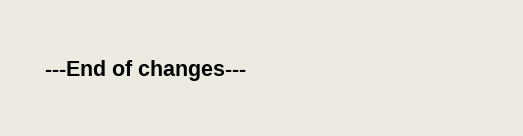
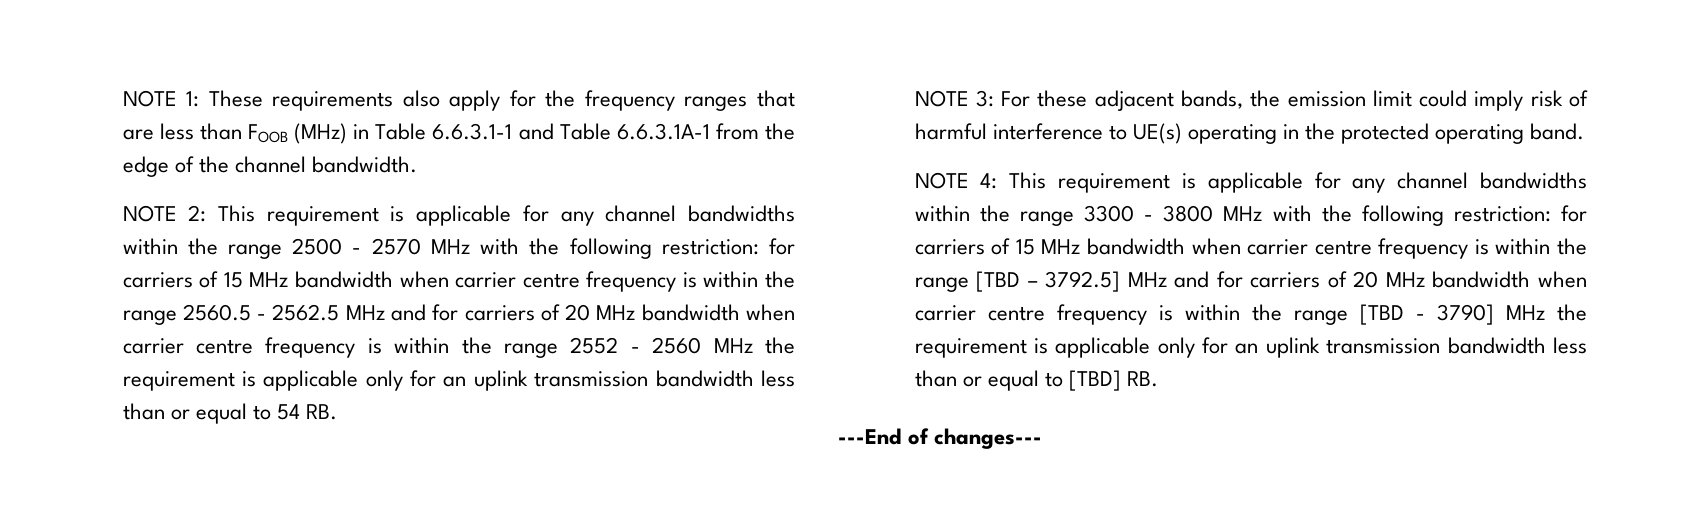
+ NOTE 1: These requirements also apply for the frequency ranges that are less than FOOB (MHz) in Table 6.6.3.1-1 and Table 6.6.3.1A-1 from the edge of the channel bandwidth.
+ NOTE 2: This requirement is applicable for any channel bandwidths within the range 2500 - 2570 MHz with the following restriction: for carriers of 15 MHz bandwidth when carrier centre frequency is within the range 2560.5 - 2562.5 MHz and for carriers of 20 MHz bandwidth when carrier centre frequency is within the range 2552 - 2560 MHz the requirement is applicable only for an uplink transmission bandwidth less than or equal to 54 RB.
+ NOTE 3: For these adjacent bands, the emission limit could imply risk of harmful interference to UE(s) operating in the protected operating band.
+ NOTE 4: This requirement is applicable for any channel bandwidths within the range 3300 - 3800 MHz with the following restriction: for carriers of 15 MHz bandwidth when carrier centre frequency is within the range [TBD – 3792.5] MHz and for carriers of 20 MHz bandwidth when carrier centre frequency is within the range [TBD - 3790] MHz the requirement is applicable only for an uplink transmission bandwidth less than or equal to [TBD] RB.

